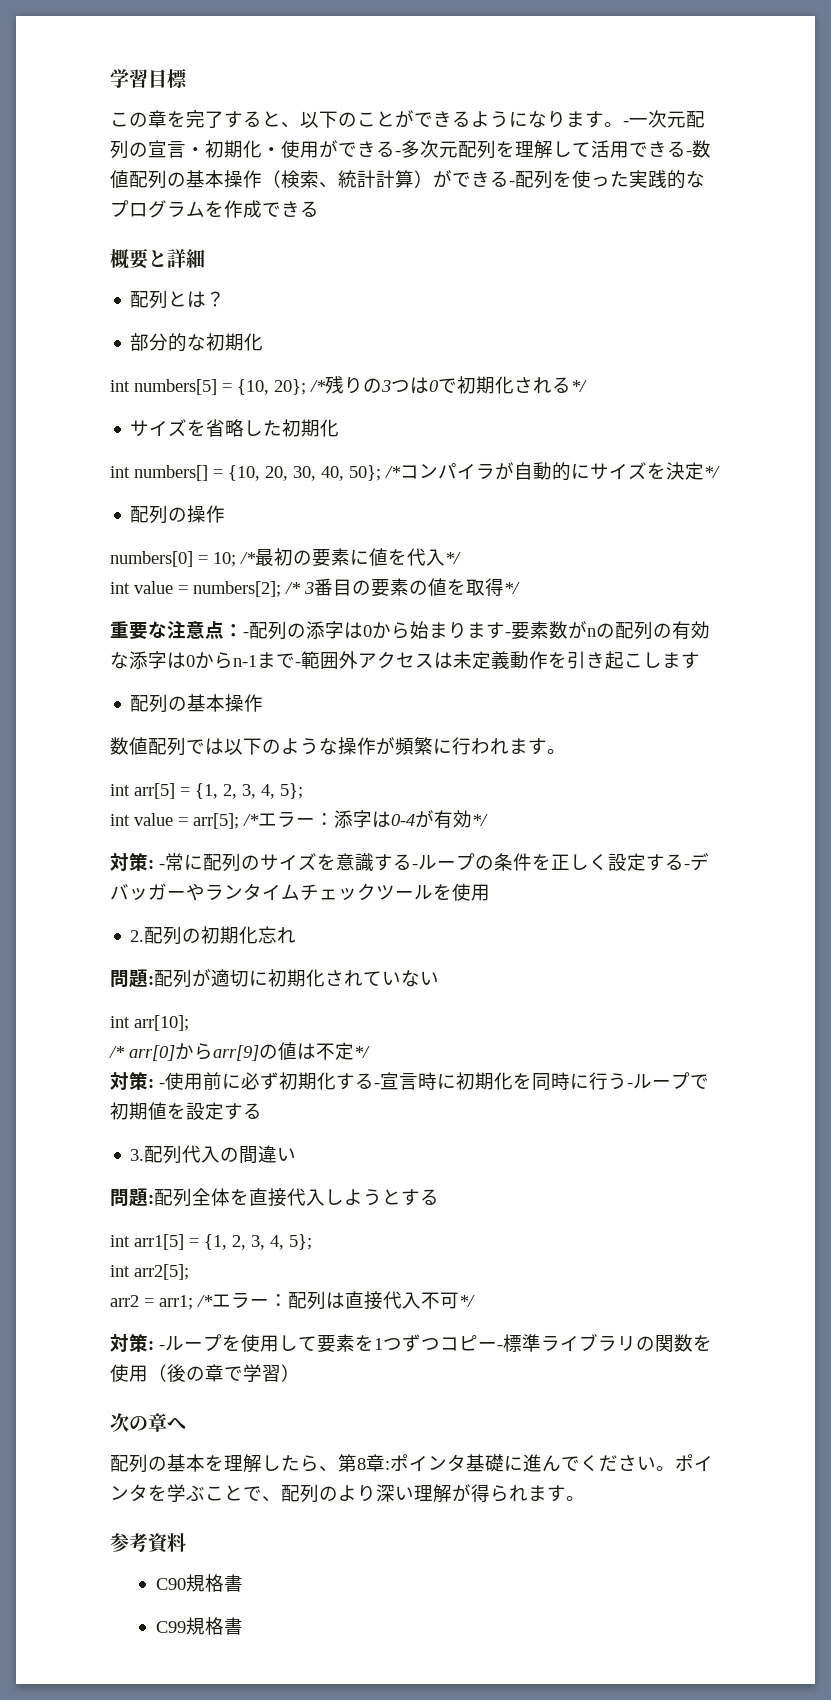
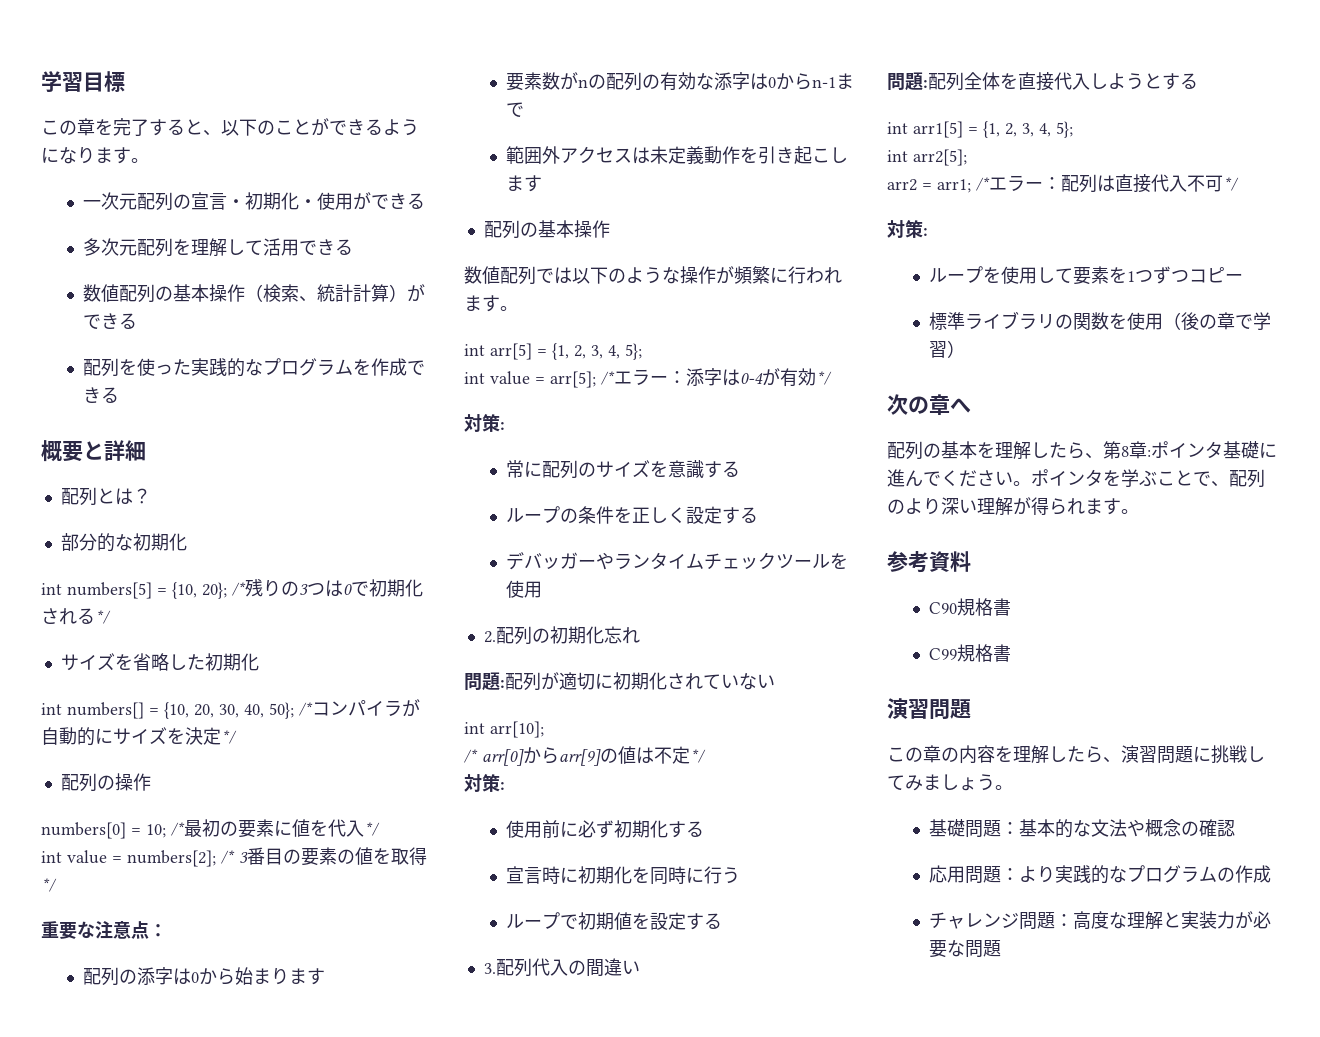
- この章を完了すると、以下のことができるようになります。-一次元配列の宣言・初期化・使用ができる-多次元配列を理解して活用できる-数値配列の基本操作（検索、統計計算）ができる-配列を使った実践的なプログラムを作成できる
+ この章を完了すると、以下のことができるようになります。
+ 一次元配列の宣言・初期化・使用ができる
+ 多次元配列を理解して活用できる
+ 数値配列の基本操作（検索、統計計算）ができる
+ 配列を使った実践的なプログラムを作成できる
- 重要な注意点：-配列の添字は0から始まります-要素数がnの配列の有効な添字は0からn-1まで-範囲外アクセスは未定義動作を引き起こします
+ 重要な注意点：
+ 配列の添字は0から始まります
+ 要素数がnの配列の有効な添字は0からn-1まで
+ 範囲外アクセスは未定義動作を引き起こします
  int value = arr[5]; /*エラー：添字は0-4が有効*/
- 対策: -常に配列のサイズを意識する-ループの条件を正しく設定する-デバッガーやランタイムチェックツールを使用
+ 対策:
+ 常に配列のサイズを意識する
+ ループの条件を正しく設定する
+ デバッガーやランタイムチェックツールを使用
  /* arr[0]からarr[9]の値は不定*/
- 対策: -使用前に必ず初期化する-宣言時に初期化を同時に行う-ループで初期値を設定する
+ 対策:
+ 使用前に必ず初期化する
+ 宣言時に初期化を同時に行う
+ ループで初期値を設定する
  arr2 = arr1; /*エラー：配列は直接代入不可*/
- 対策: -ループを使用して要素を1つずつコピー-標準ライブラリの関数を使用（後の章で学習）
+ 対策:
+ ループを使用して要素を1つずつコピー
+ 標準ライブラリの関数を使用（後の章で学習）
  C99規格書
+ 演習問題
+ この章の内容を理解したら、演習問題に挑戦してみましょう。
+ 基礎問題：基本的な文法や概念の確認
+ 応用問題：より実践的なプログラムの作成
+ チャレンジ問題：高度な理解と実装力が必要な問題

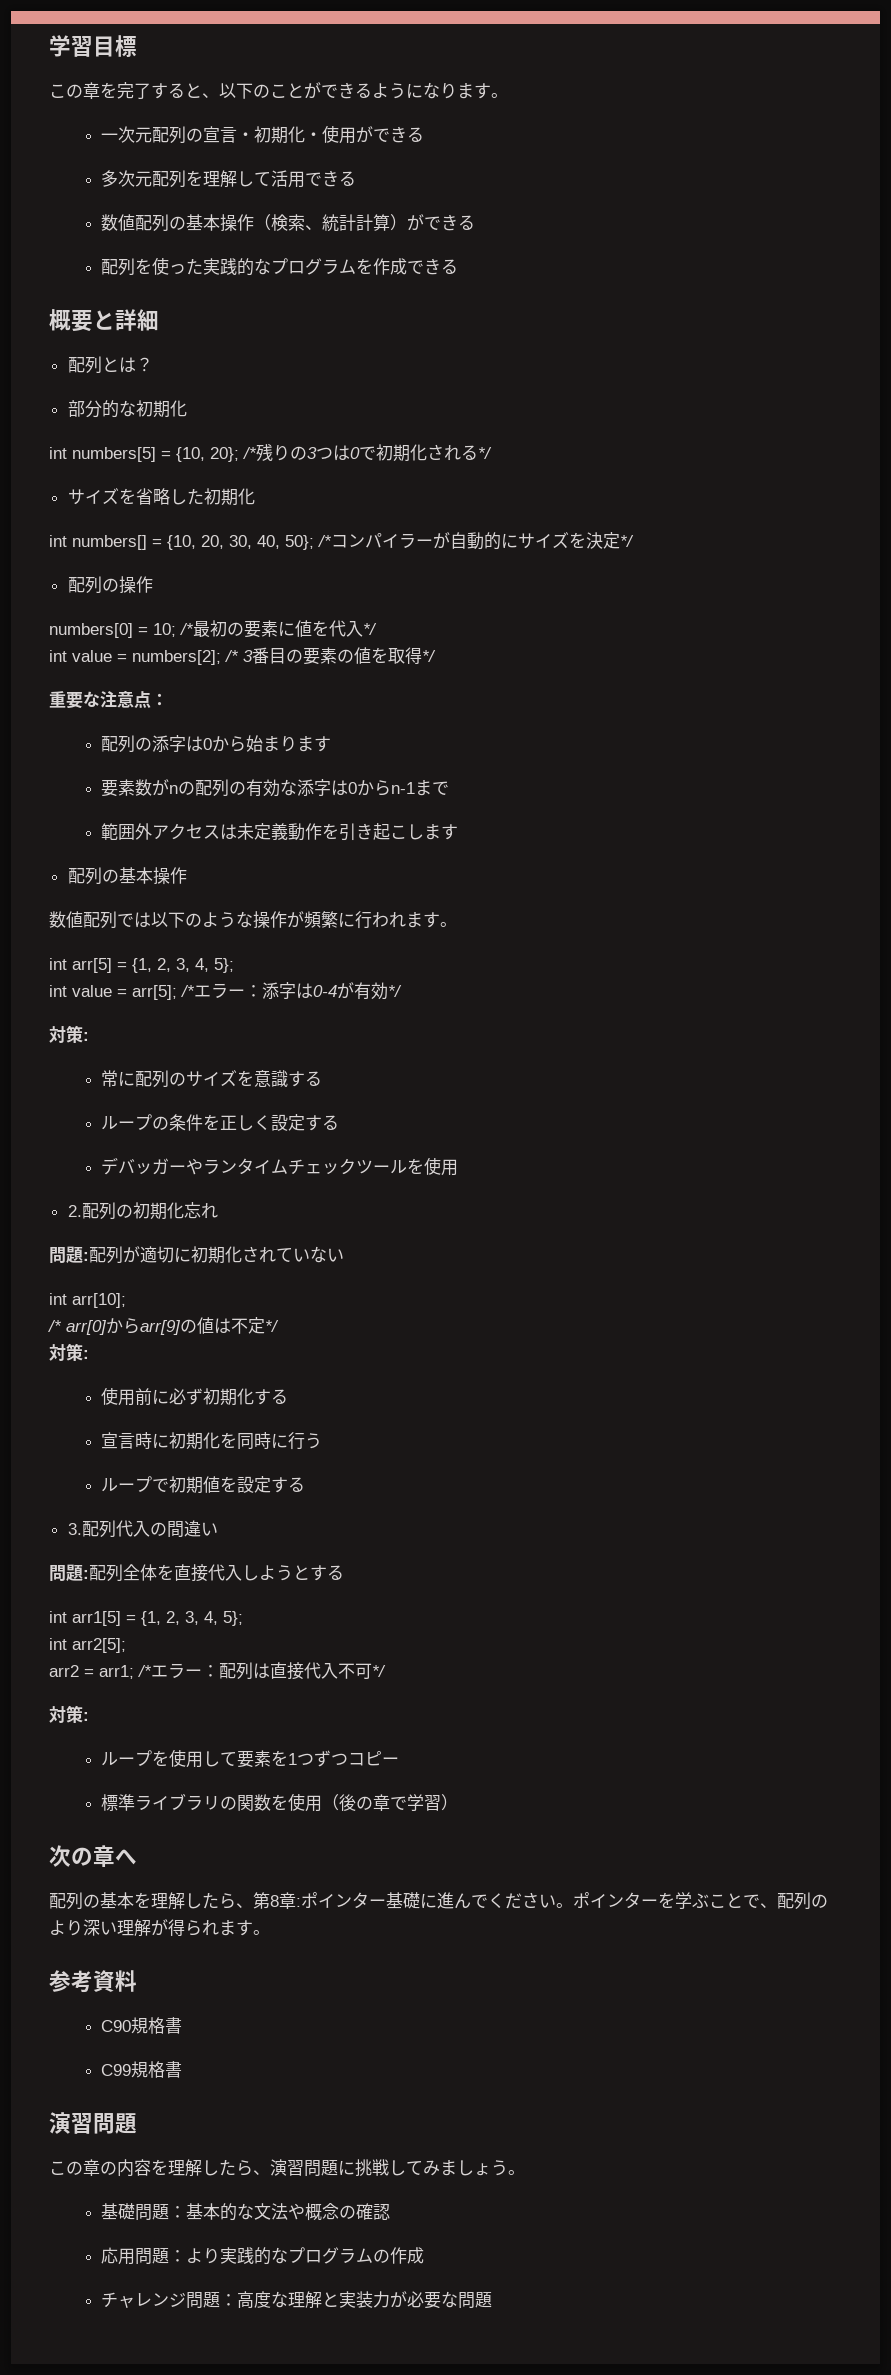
- int numbers[] = {10, 20, 30, 40, 50}; /*コンパイラが自動的にサイズを決定*/
+ int numbers[] = {10, 20, 30, 40, 50}; /*コンパイラーが自動的にサイズを決定*/
- 配列の基本を理解したら、第8章:ポインタ基礎に進んでください。
+ 配列の基本を理解したら、第8章:ポインター基礎に進んでください。
- ポインタを学ぶことで、配列のより深い理解が得られます。
+ ポインターを学ぶことで、配列のより深い理解が得られます。

